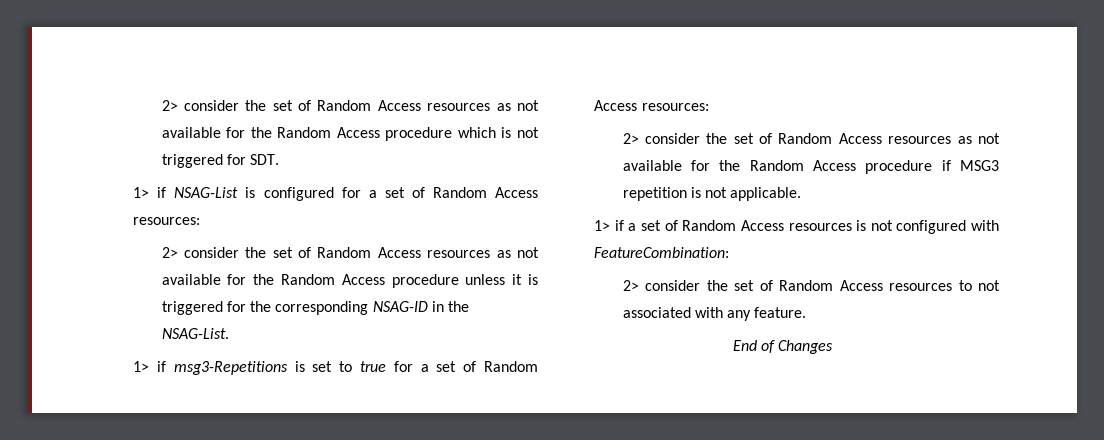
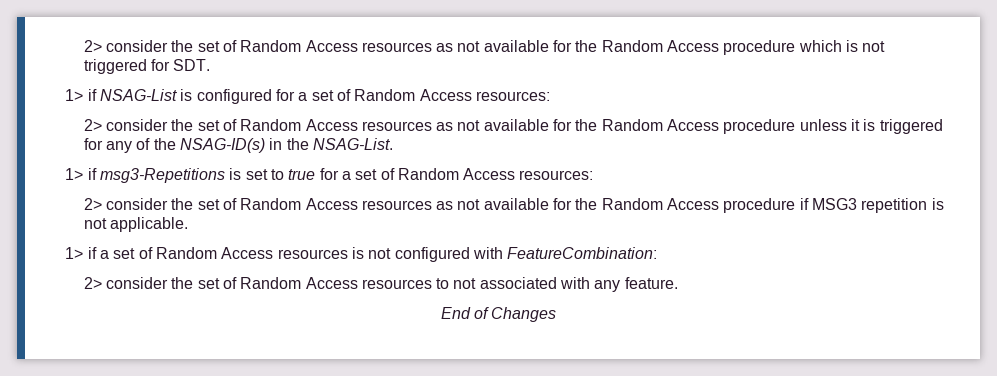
- 2> consider the set of Random Access resources as not available for the Random Access procedure unless it is triggered for the corresponding NSAG-ID in the NSAG-List.
+ 2> consider the set of Random Access resources as not available for the Random Access procedure unless it is triggered for any of the NSAG-ID(s) in the NSAG-List.

